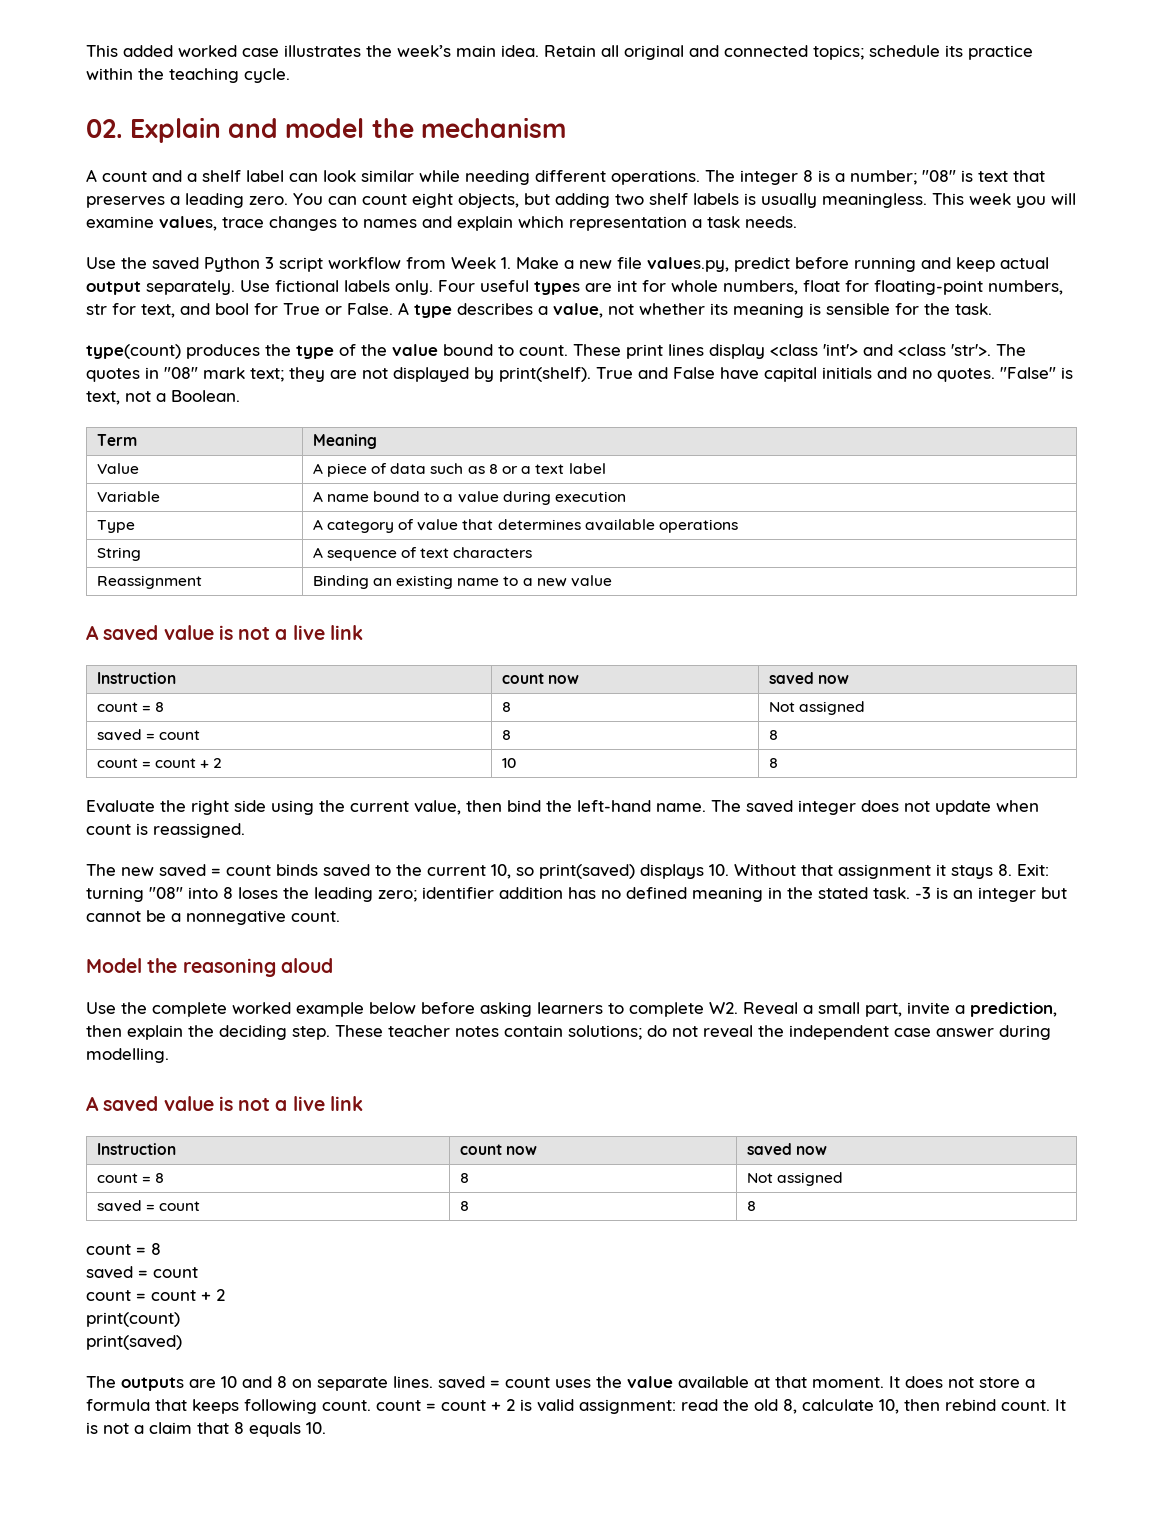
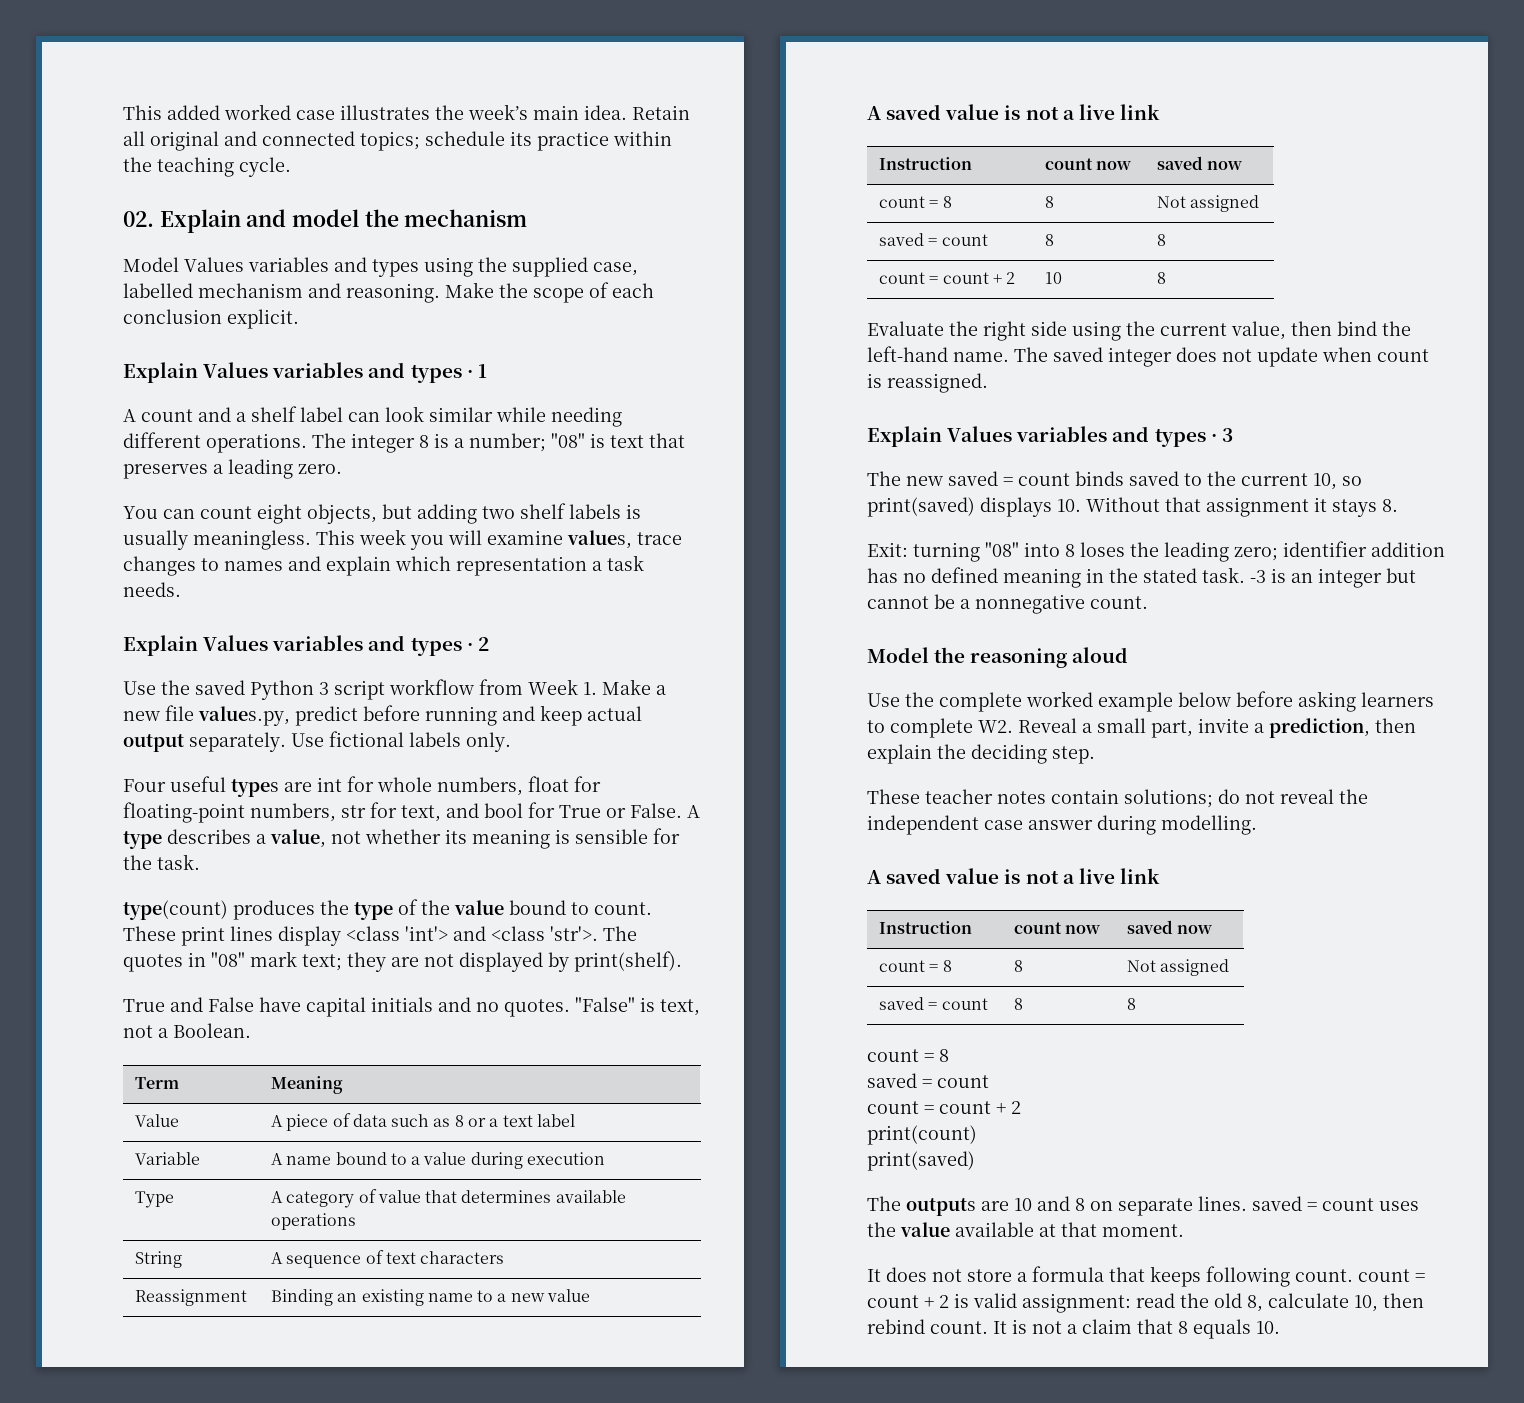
+ Model Values variables and types using the supplied case, labelled mechanism and reasoning. Make the scope of each conclusion explicit.
+ Explain Values variables and types · 1
- The integer 8 is a number; "08" is text that preserves a leading zero. You can count eight objects, but adding two shelf labels is usually meaningless.
+ The integer 8 is a number; "08" is text that preserves a leading zero.
+ You can count eight objects, but adding two shelf labels is usually meaningless.
+ Explain Values variables and types · 2
- Use fictional labels only. Four useful types are int for whole numbers, float for floating-point numbers, str for text, and bool for True or False.
+ Use fictional labels only.
+ Four useful types are int for whole numbers, float for floating-point numbers, str for text, and bool for True or False.
- The quotes in "08" mark text; they are not displayed by print(shelf). True and False have capital initials and no quotes.
+ The quotes in "08" mark text; they are not displayed by print(shelf).
+ True and False have capital initials and no quotes.
+ Explain Values variables and types · 3
- The new saved = count binds saved to the current 10, so print(saved) displays 10. Without that assignment it stays 8. Exit: turning "08" into 8 loses the leading zero; identifier addition has no defined meaning in the stated task.
+ The new saved = count binds saved to the current 10, so print(saved) displays 10. Without that assignment it stays 8.
+ Exit: turning "08" into 8 loses the leading zero; identifier addition has no defined meaning in the stated task.
- Use the complete worked example below before asking learners to complete W2. Reveal a small part, invite a prediction, then explain the deciding step. These teacher notes contain solutions; do not reveal the independent case answer during modelling.
+ Use the complete worked example below before asking learners to complete W2. Reveal a small part, invite a prediction, then explain the deciding step.
+ These teacher notes contain solutions; do not reveal the independent case answer during modelling.
- The outputs are 10 and 8 on separate lines. saved = count uses the value available at that moment. It does not store a formula that keeps following count. count = count + 2 is valid assignment: read the old 8, calculate 10, then rebind count.
+ The outputs are 10 and 8 on separate lines. saved = count uses the value available at that moment.
+ It does not store a formula that keeps following count. count = count + 2 is valid assignment: read the old 8, calculate 10, then rebind count.

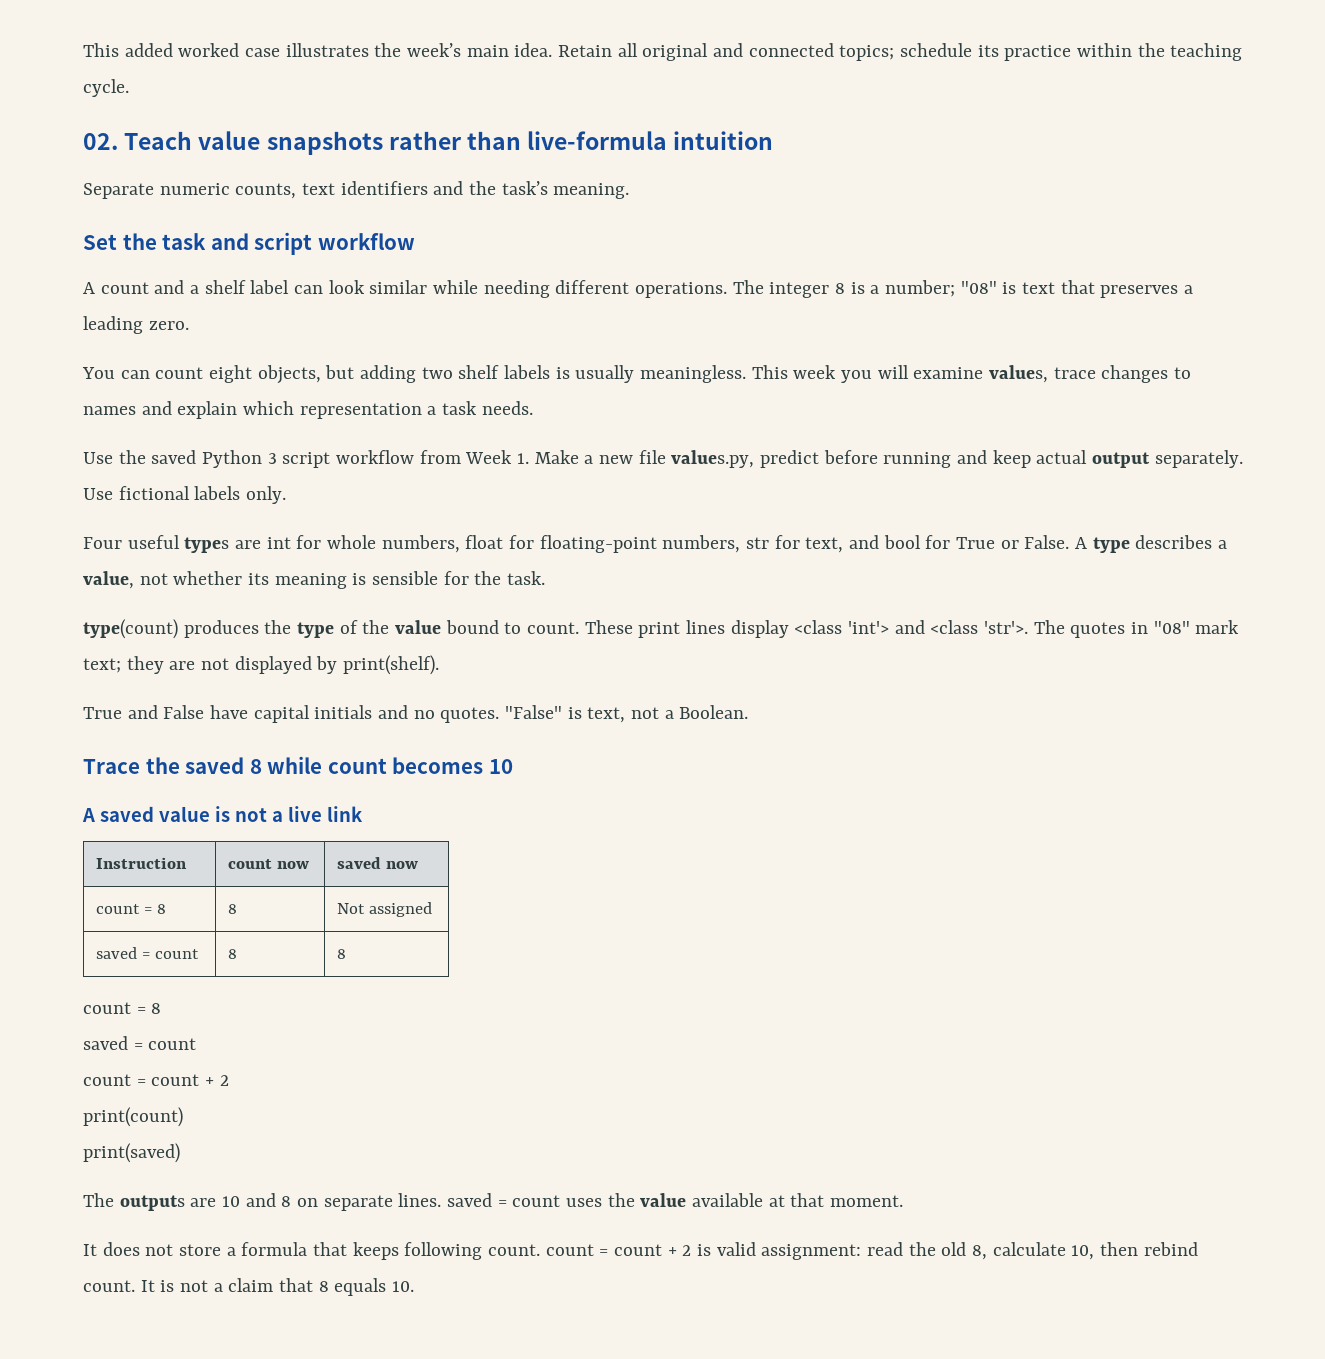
- 02. Explain and model the mechanism
- Model Values variables and types using the supplied case, labelled mechanism and reasoning. Make the scope of each conclusion explicit.
- Explain Values variables and types · 1
+ 02. Teach value snapshots rather than live-formula intuition
+ Separate numeric counts, text identifiers and the task’s meaning.
+ Set the task and script workflow
- Explain Values variables and types · 2
- Term | Meaning
- Value | A piece of data such as 8 or a text label
- Variable | A name bound to a value during execution
- Type | A category of value that determines available operations
- String | A sequence of text characters
- Reassignment | Binding an existing name to a new value
- A saved value is not a live link
- Instruction | count now | saved now
- count = 8 | 8 | Not assigned
- saved = count | 8 | 8
- count = count + 2 | 10 | 8
- Evaluate the right side using the current value, then bind the left-hand name. The saved integer does not update when count is reassigned.
- Explain Values variables and types · 3
- The new saved = count binds saved to the current 10, so print(saved) displays 10. Without that assignment it stays 8.
- Exit: turning "08" into 8 loses the leading zero; identifier addition has no defined meaning in the stated task. -3 is an integer but cannot be a nonnegative count.
- Model the reasoning aloud
- Use the complete worked example below before asking learners to complete W2. Reveal a small part, invite a prediction, then explain the deciding step.
- These teacher notes contain solutions; do not reveal the independent case answer during modelling.
+ Trace the saved 8 while count becomes 10

